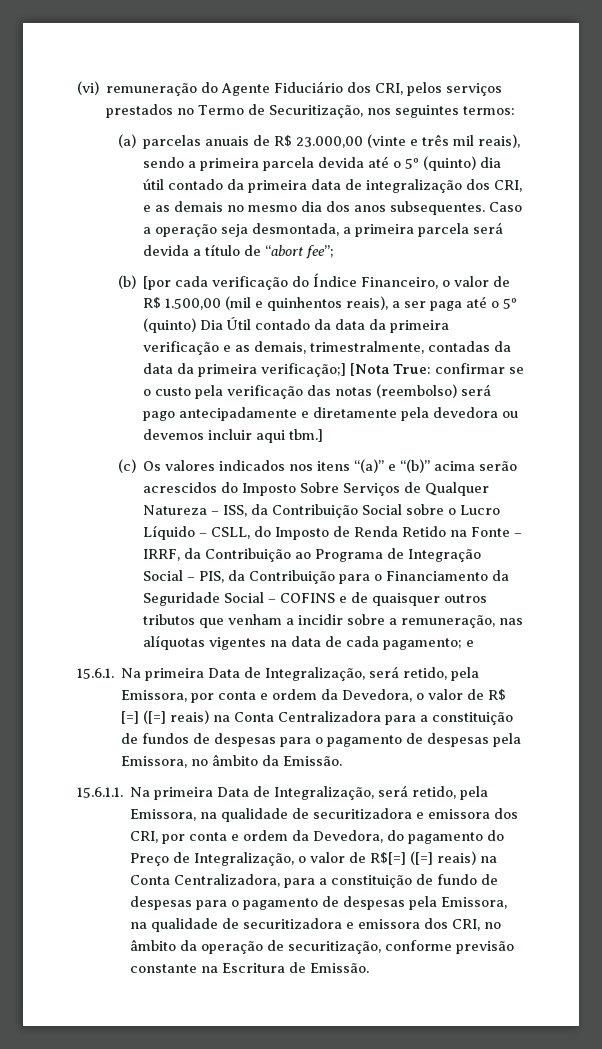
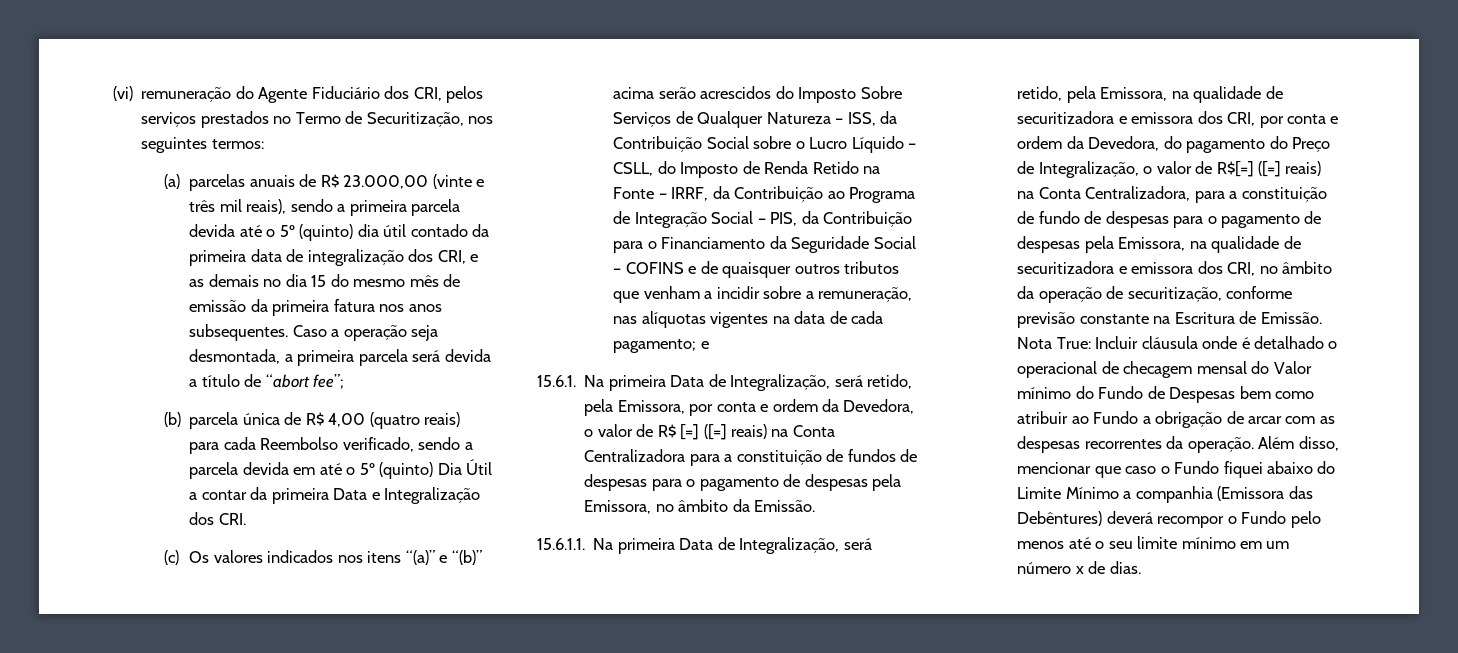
- (a) parcelas anuais de R$ 23.000,00 (vinte e três mil reais), sendo a primeira parcela devida até o 5º (quinto) dia útil contado da primeira data de integralização dos CRI, e as demais no mesmo dia dos anos subsequentes.
+ (a) parcelas anuais de R$ 23.000,00 (vinte e três mil reais), sendo a primeira parcela devida até o 5º (quinto) dia útil contado da primeira data de integralização dos CRI, e as demais no dia 15 do mesmo mês de emissão da primeira fatura nos anos subsequentes.
- (b) [por cada verificação do Índice Financeiro, o valor de R$ 1.500,00 (mil e quinhentos reais), a ser paga até o 5º (quinto) Dia Útil contado da data da primeira verificação e as demais, trimestralmente, contadas da data da primeira verificação;] [Nota True: confirmar se o custo pela verificação das notas (reembolso) será pago antecipadamente e diretamente pela devedora ou devemos incluir aqui tbm.]
+ (b) parcela única de R$ 4,00 (quatro reais) para cada Reembolso verificado, sendo a parcela devida em até o 5º (quinto) Dia Útil a contar da primeira Data e Integralização dos CRI.
+ Nota True: Incluir cláusula onde é detalhado o operacional de checagem mensal do Valor mínimo do Fundo de Despesas bem como atribuir ao Fundo a obrigação de arcar com as despesas recorrentes da operação. Além disso, mencionar que caso o Fundo fiquei abaixo do Limite Mínimo a companhia (Emissora das Debêntures) deverá recompor o Fundo pelo menos até o seu limite mínimo em um número x de dias.

